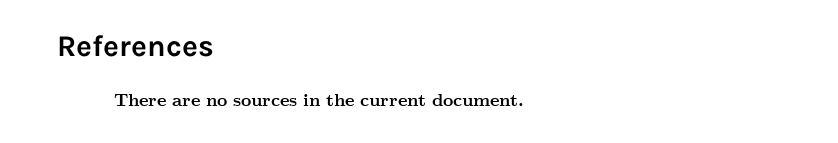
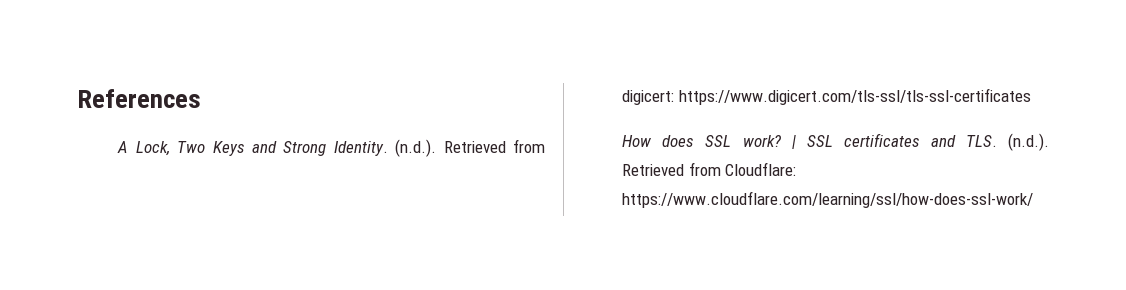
- There are no sources in the current document.
+ A Lock, Two Keys and Strong Identity. (n.d.). Retrieved from digicert: https://www.digicert.com/tls-ssl/tls-ssl-certificates
+ How does SSL work? | SSL certificates and TLS. (n.d.). Retrieved from Cloudflare: https://www.cloudflare.com/learning/ssl/how-does-ssl-work/

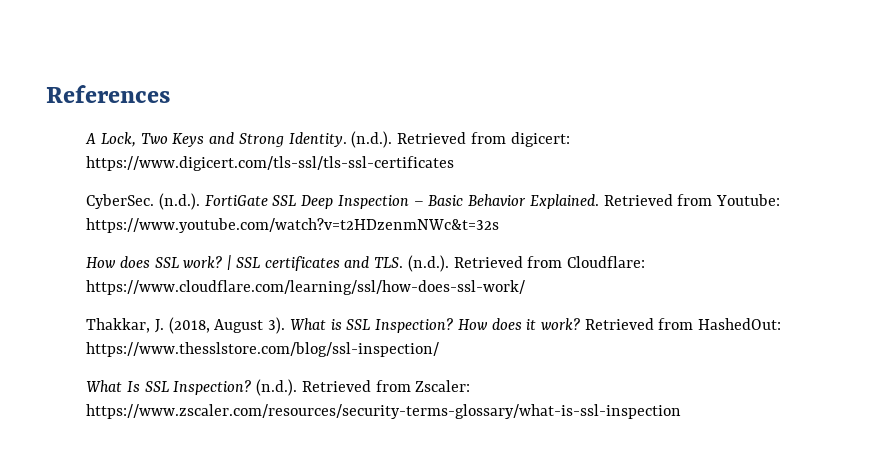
+ CyberSec. (n.d.). FortiGate SSL Deep Inspection – Basic Behavior Explained. Retrieved from Youtube: https://www.youtube.com/watch?v=t2HDzenmNWc&t=32s
+ Thakkar, J. (2018, August 3). What is SSL Inspection? How does it work? Retrieved from HashedOut: https://www.thesslstore.com/blog/ssl-inspection/
+ What Is SSL Inspection? (n.d.). Retrieved from Zscaler: https://www.zscaler.com/resources/security-terms-glossary/what-is-ssl-inspection

